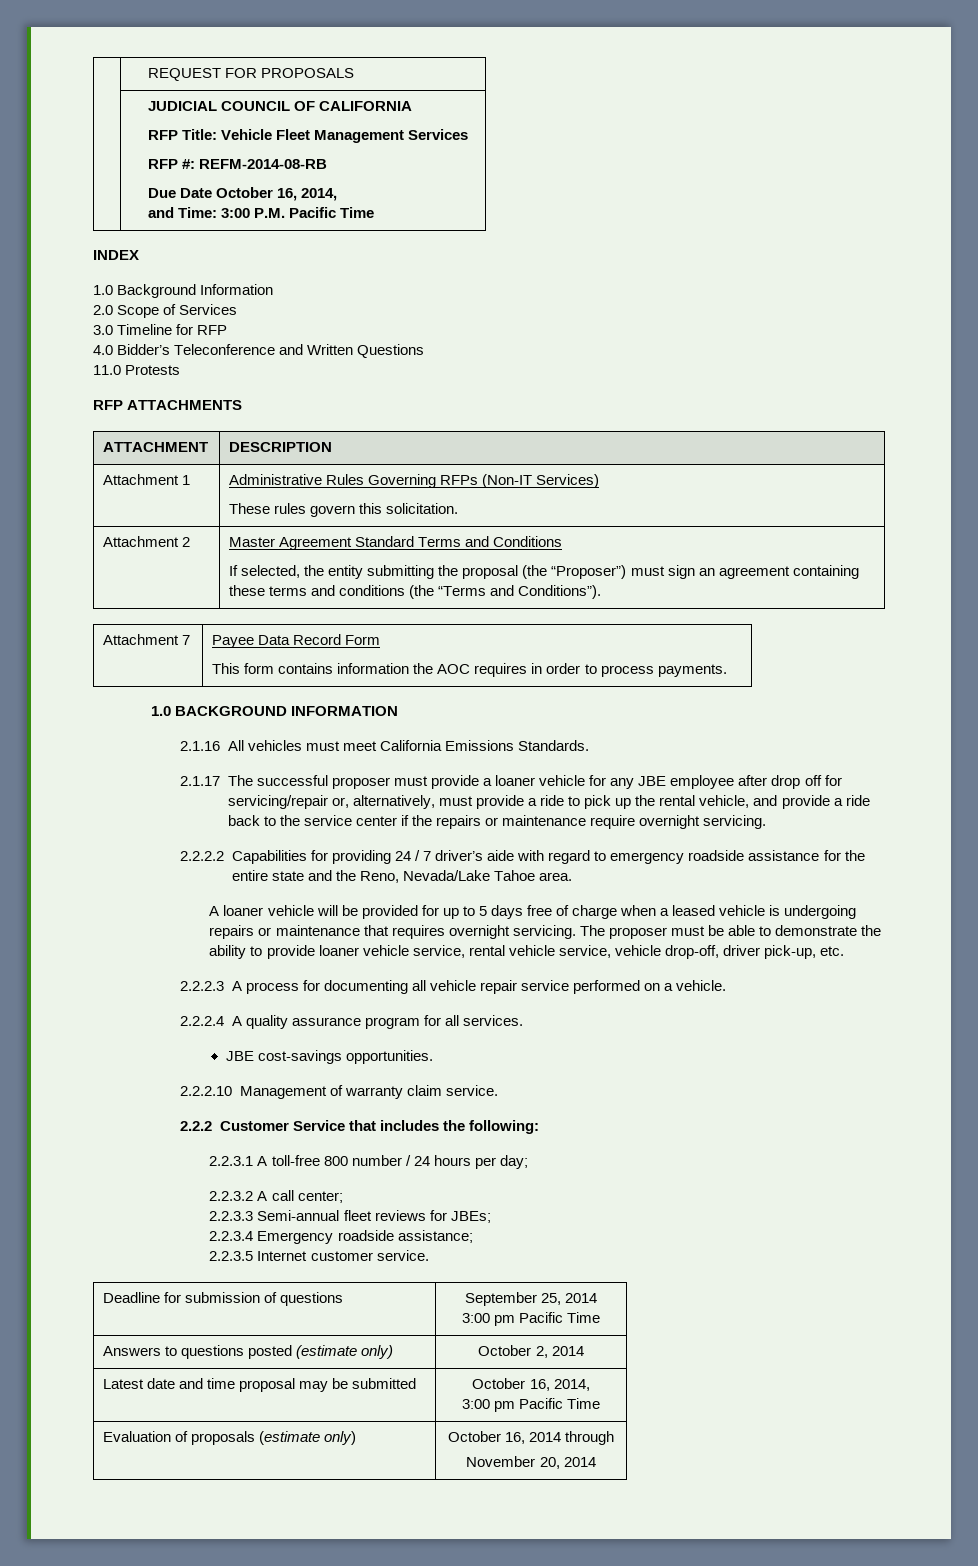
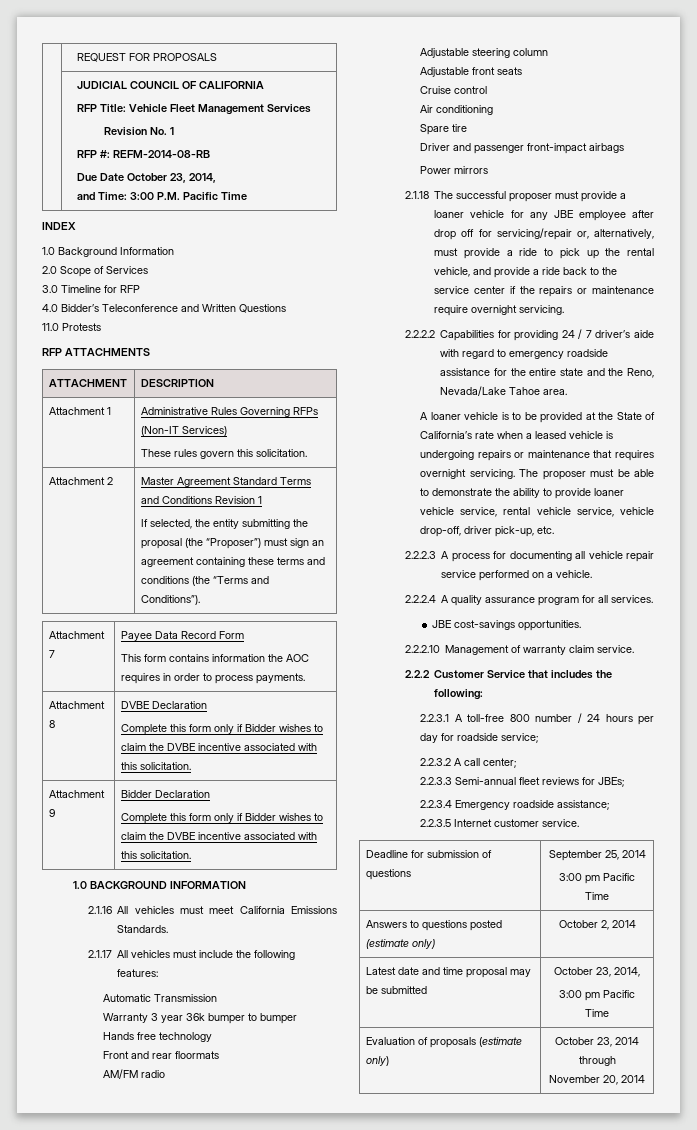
  | JUDICIAL COUNCIL OF CALIFORNIA
  RFP Title: Vehicle Fleet Management Services
+ Revision No. 1
  RFP #: REFM-2014-08-RB
- Due Date October 16, 2014,
+ Due Date October 23, 2014,
- Attachment 2 | Master Agreement Standard Terms and Conditions
+ Attachment 2 | Master Agreement Standard Terms and Conditions Revision 1
+ Attachment 8 | DVBE Declaration
+ Complete this form only if Bidder wishes to claim the DVBE incentive associated with this solicitation.
+ Attachment 9 | Bidder Declaration
+ Complete this form only if Bidder wishes to claim the DVBE incentive associated with this solicitation.
- 2.1.17 The successful proposer must provide a loaner vehicle for any JBE employee after drop off for servicing/repair or, alternatively, must provide a ride to pick up the rental vehicle, and provide a ride back to the service center if the repairs or maintenance require overnight servicing.
+ 2.1.17 All vehicles must include the following features:
+ Automatic Transmission
+ Warranty 3 year 36k bumper to bumper
+ Hands free technology
+ Front and rear floormats
+ AM/FM radio
+ Adjustable steering column
+ Adjustable front seats
+ Cruise control
+ Air conditioning
+ Spare tire
+ Driver and passenger front-impact airbags
+ Power mirrors
+ 2.1.18 The successful proposer must provide a loaner vehicle for any JBE employee after drop off for servicing/repair or, alternatively, must provide a ride to pick up the rental vehicle, and provide a ride back to the service center if the repairs or maintenance require overnight servicing.
- A loaner vehicle will be provided for up to 5 days free of charge when a leased vehicle is undergoing repairs or maintenance that requires overnight servicing.
+ A loaner vehicle is to be provided at the State of California’s rate when a leased vehicle is undergoing repairs or maintenance that requires overnight servicing.
- 2.2.3.1 A toll-free 800 number / 24 hours per day;
+ 2.2.3.1 A toll-free 800 number / 24 hours per day for roadside service;
- Latest date and time proposal may be submitted | October 16, 2014,
+ Latest date and time proposal may be submitted | October 23, 2014,
- Evaluation of proposals (estimate only) | October 16, 2014 through
+ Evaluation of proposals (estimate only) | October 23, 2014 through

